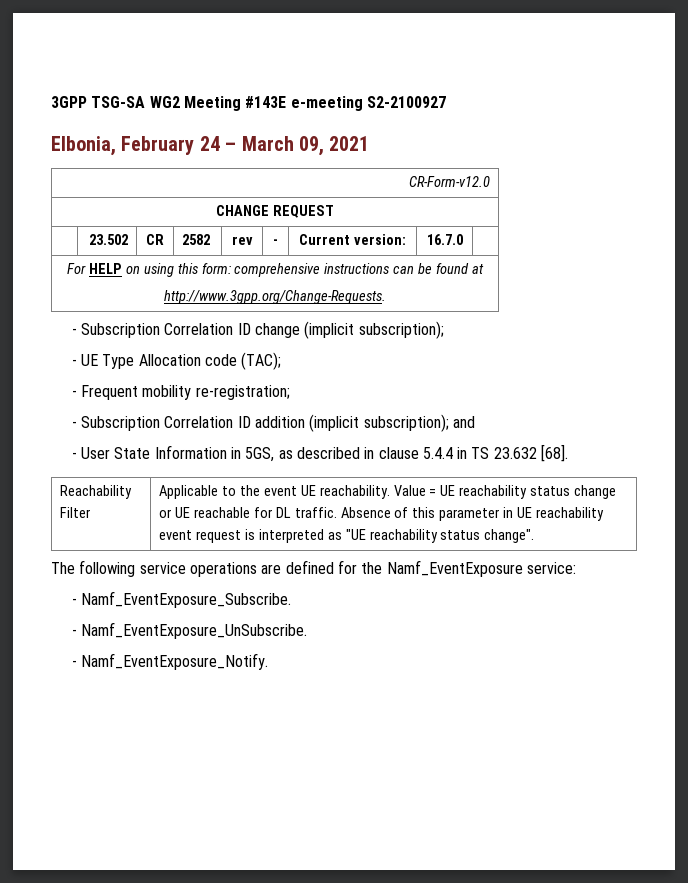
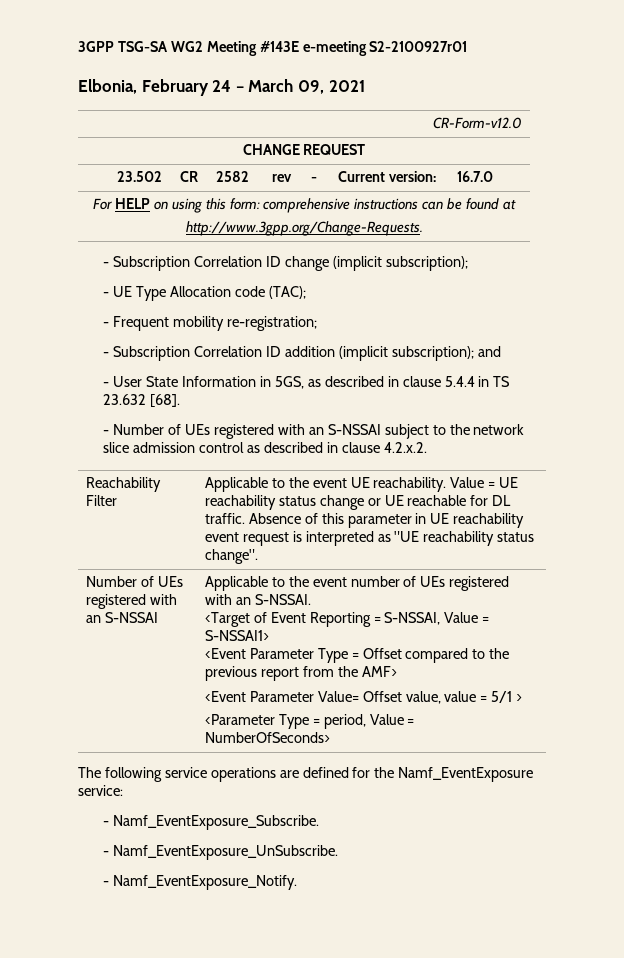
- 3GPP TSG-SA WG2 Meeting #143E e-meeting S2-2100927
+ 3GPP TSG-SA WG2 Meeting #143E e-meeting S2-2100927r01
+ - Number of UEs registered with an S-NSSAI subject to the network slice admission control as described in clause 4.2.x.2.
+ Number of UEs registered with an S-NSSAI | Applicable to the event number of UEs registered with an S-NSSAI.
+ <Target of Event Reporting = S-NSSAI, Value = S-NSSAI1>
+ <Event Parameter Type = Offset compared to the previous report from the AMF>
+ <Event Parameter Value= Offset value, value = 5/1 >
+ <Parameter Type = period, Value = NumberOfSeconds>

